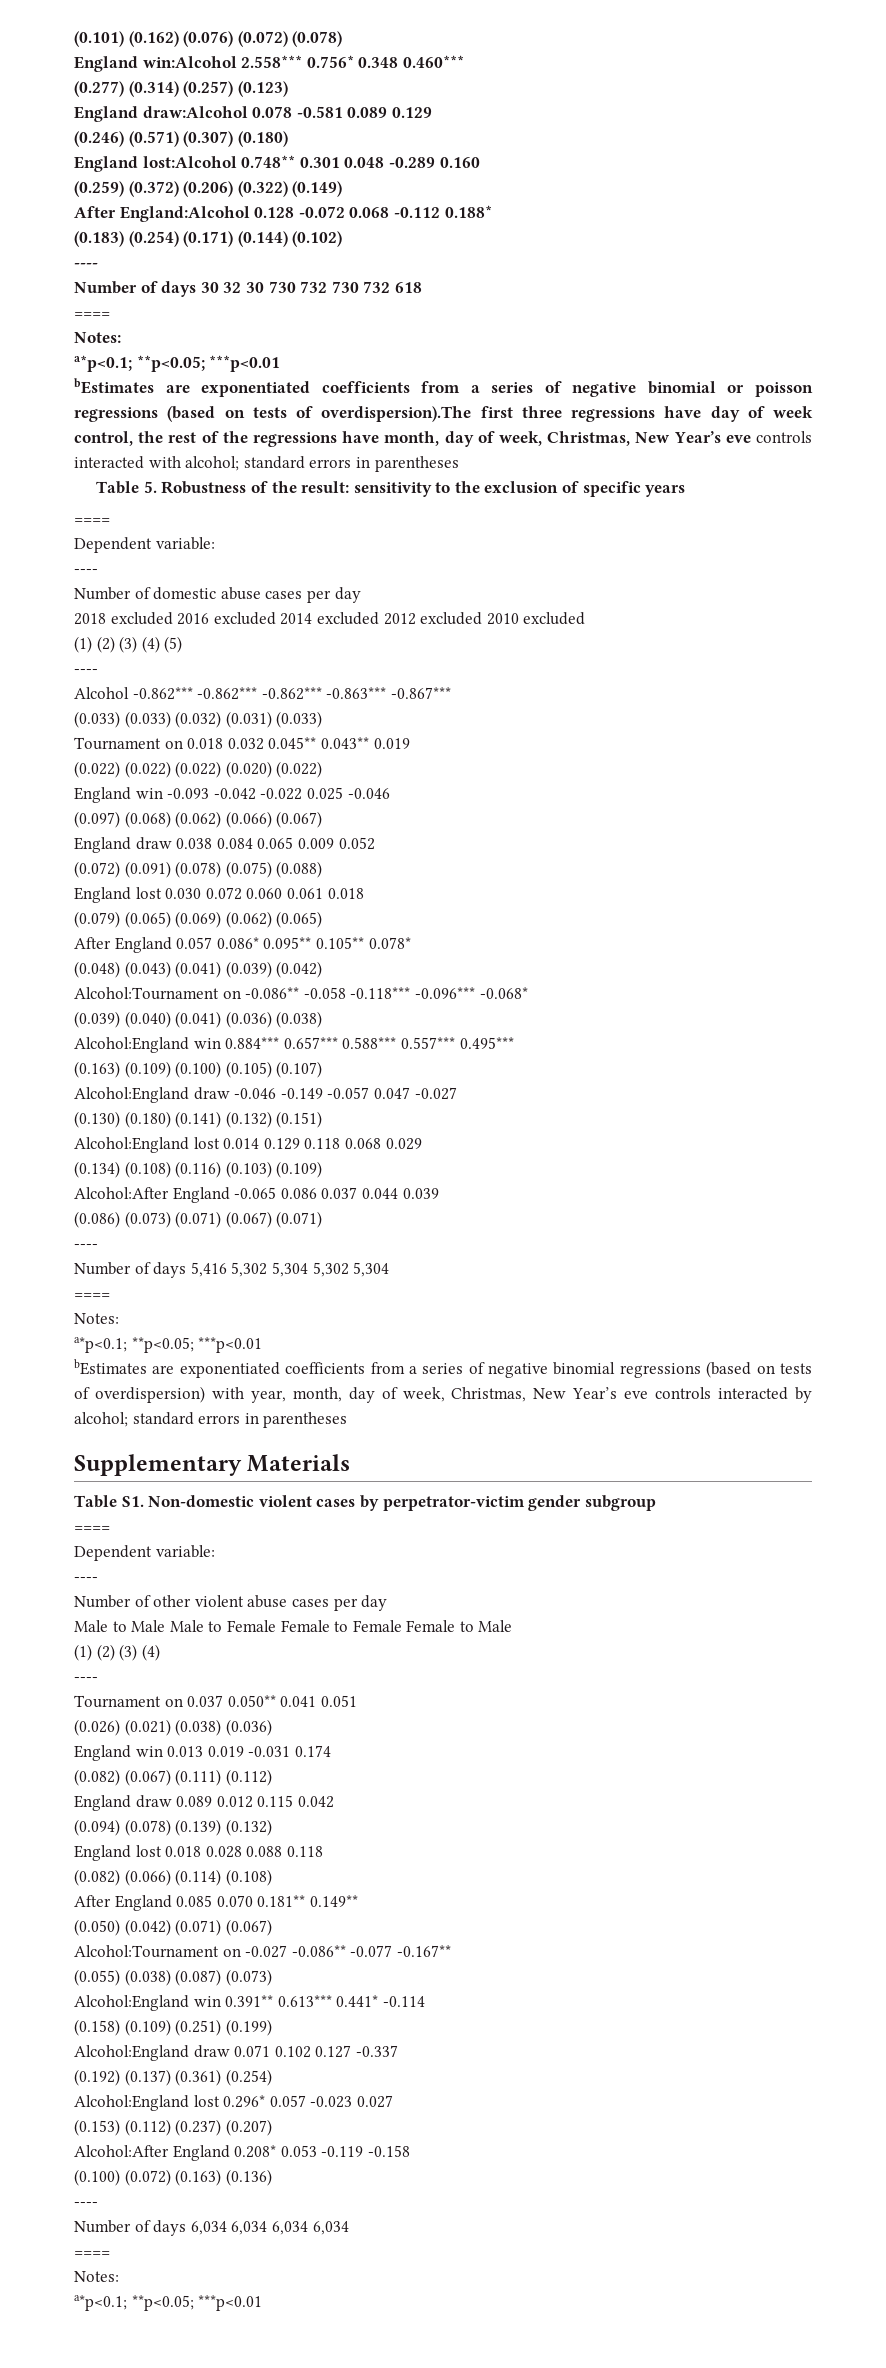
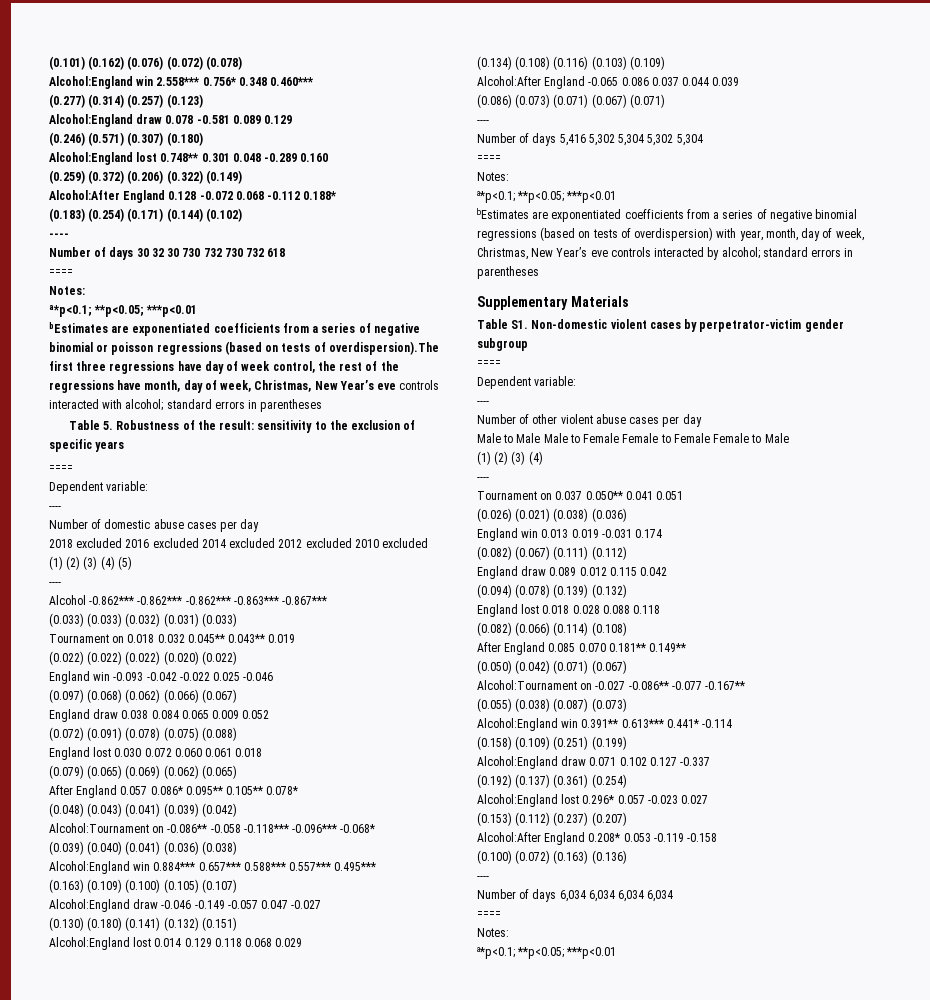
- England win:Alcohol 2.558*** 0.756* 0.348 0.460***
+ Alcohol:England win 2.558*** 0.756* 0.348 0.460***
- England draw:Alcohol 0.078 -0.581 0.089 0.129
+ Alcohol:England draw 0.078 -0.581 0.089 0.129
- England lost:Alcohol 0.748** 0.301 0.048 -0.289 0.160
+ Alcohol:England lost 0.748** 0.301 0.048 -0.289 0.160
- After England:Alcohol 0.128 -0.072 0.068 -0.112 0.188*
+ Alcohol:After England 0.128 -0.072 0.068 -0.112 0.188*

